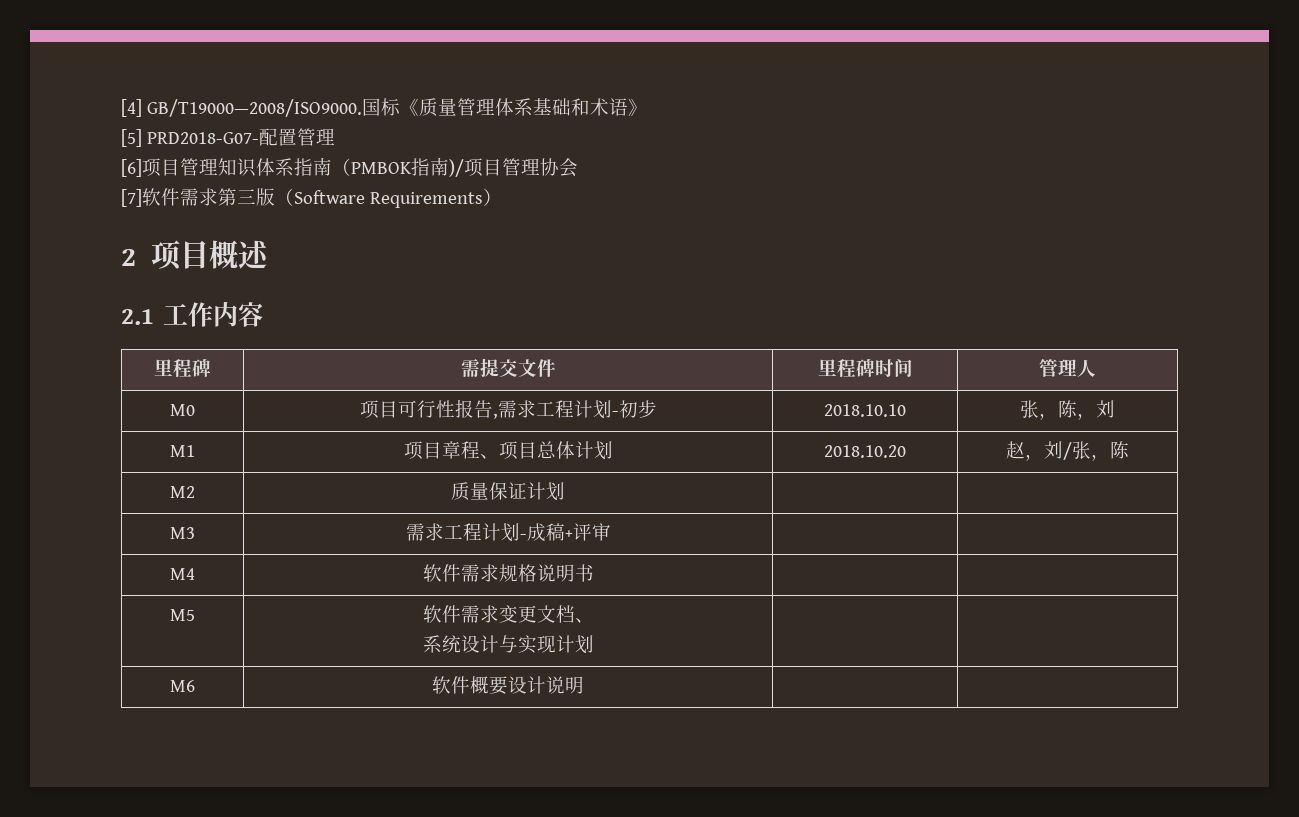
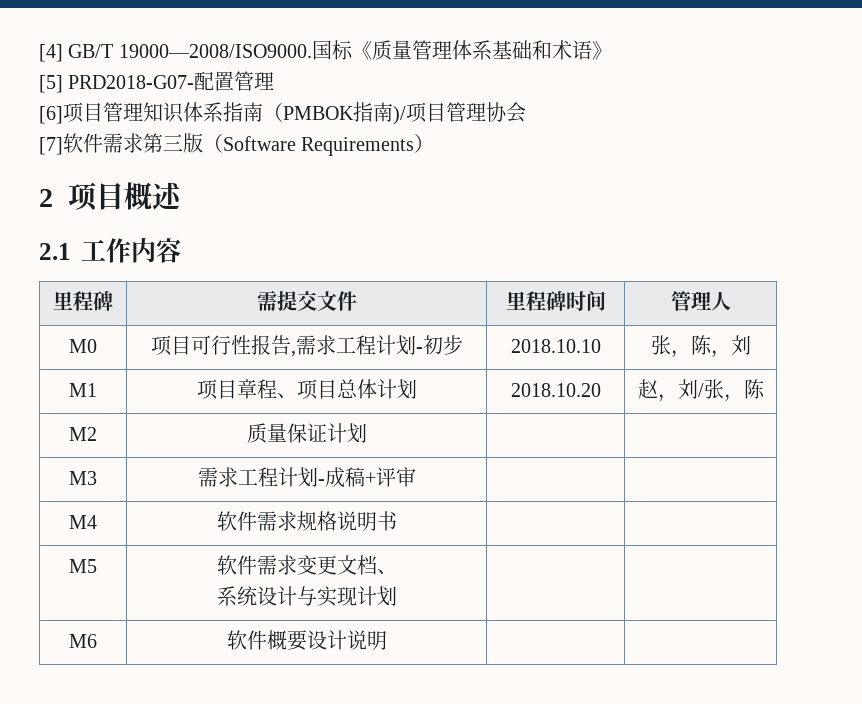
- [4] GB/T19000—2008/ISO9000.
+ [4] GB/T 19000—2008/ISO9000.

